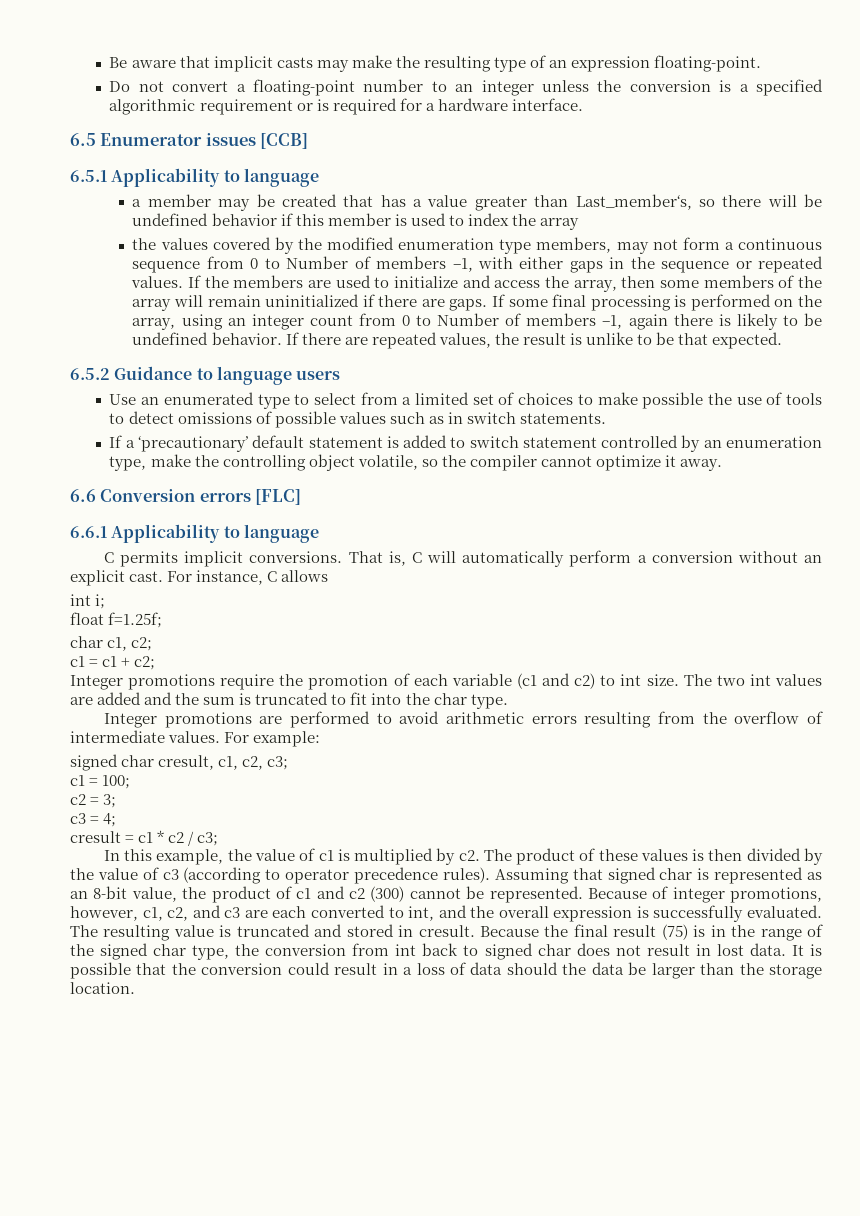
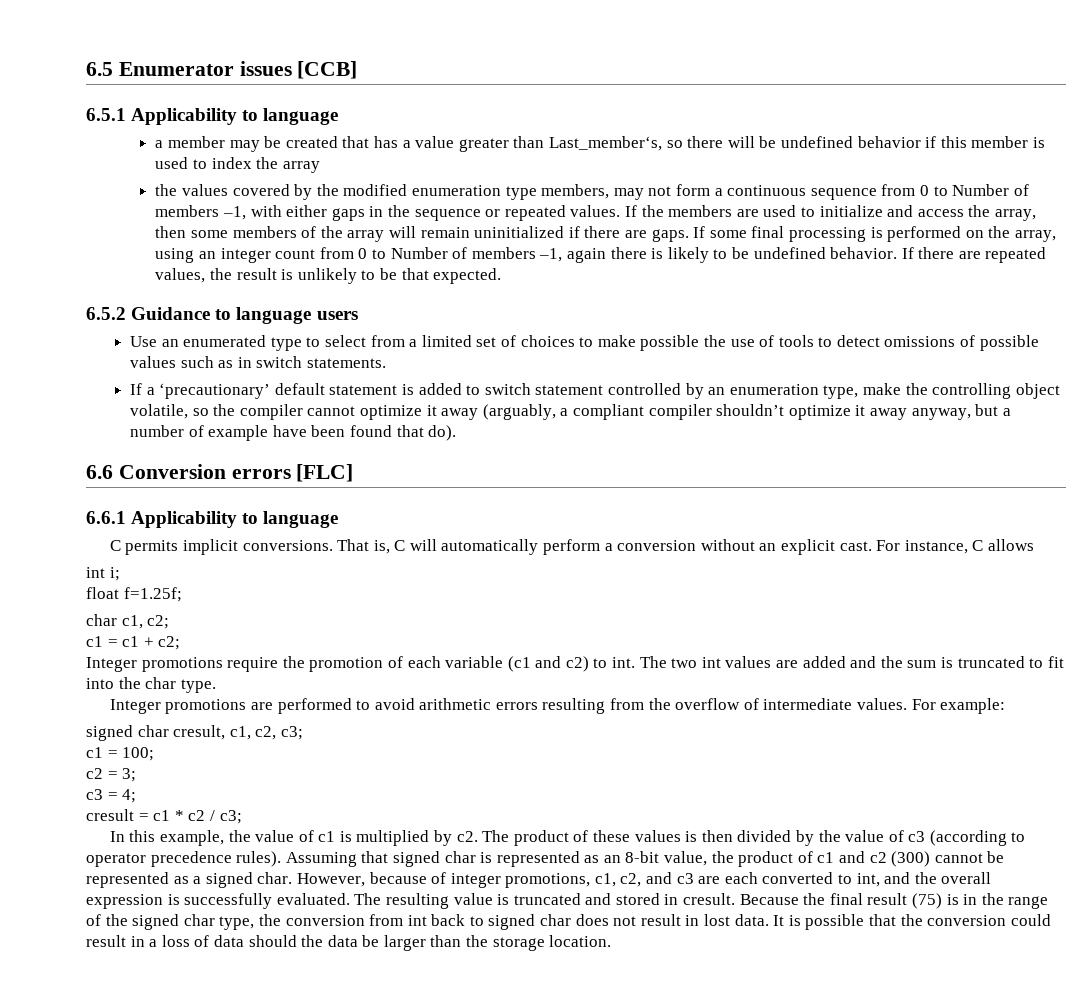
- Be aware that implicit casts may make the resulting type of an expression floating-point.
- Do not convert a floating-point number to an integer unless the conversion is a specified algorithmic requirement or is required for a hardware interface.
- If there are repeated values, the result is unlike to be that expected.
+ If there are repeated values, the result is unlikely to be that expected.
- If a ‘precautionary’ default statement is added to switch statement controlled by an enumeration type, make the controlling object volatile, so the compiler cannot optimize it away.
+ If a ‘precautionary’ default statement is added to switch statement controlled by an enumeration type, make the controlling object volatile, so the compiler cannot optimize it away (arguably, a compliant compiler shouldn’t optimize it away anyway, but a number of example have been found that do).
- Integer promotions require the promotion of each variable (c1 and c2) to int size.
+ Integer promotions require the promotion of each variable (c1 and c2) to int.
- Assuming that signed char is represented as an 8-bit value, the product of c1 and c2 (300) cannot be represented. Because of integer promotions, however, c1, c2, and c3 are each converted to int, and the overall expression is successfully evaluated.
+ Assuming that signed char is represented as an 8-bit value, the product of c1 and c2 (300) cannot be represented as a signed char. However, because of integer promotions, c1, c2, and c3 are each converted to int, and the overall expression is successfully evaluated.

